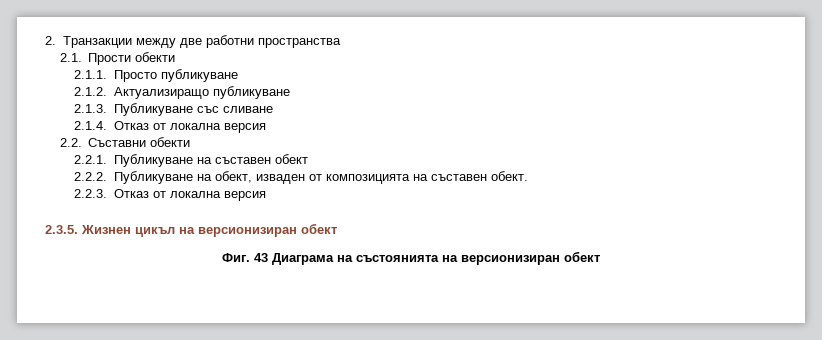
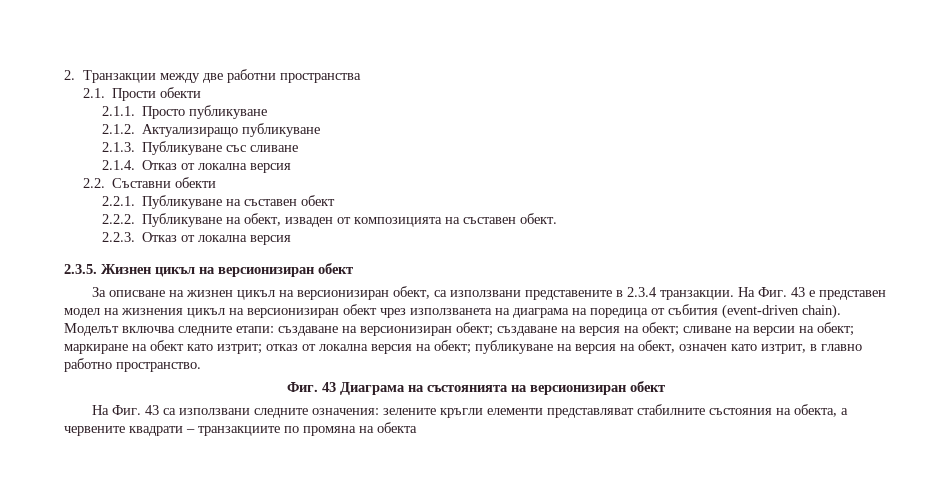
+ За описване на жизнен цикъл на версионизиран обект, са използвани представените в 2.3.4 транзакции. На Фиг. 43 е представен модел на жизнения цикъл на версионизиран обект чрез използванета на диаграма на поредица от събития (event-driven chain). Моделът включва следните етапи: създаване на версионизиран обект; създаване на версия на обект; сливане на версии на обект; маркиране на обект като изтрит; отказ от локална версия на обект; публикуване на версия на обект, означен като изтрит, в главно работно пространство.
+ На Фиг. 43 са използвани следните означения: зелените кръгли елементи представляват стабилните състояния на обекта, а червените квадрати – транзакциите по промяна на обекта

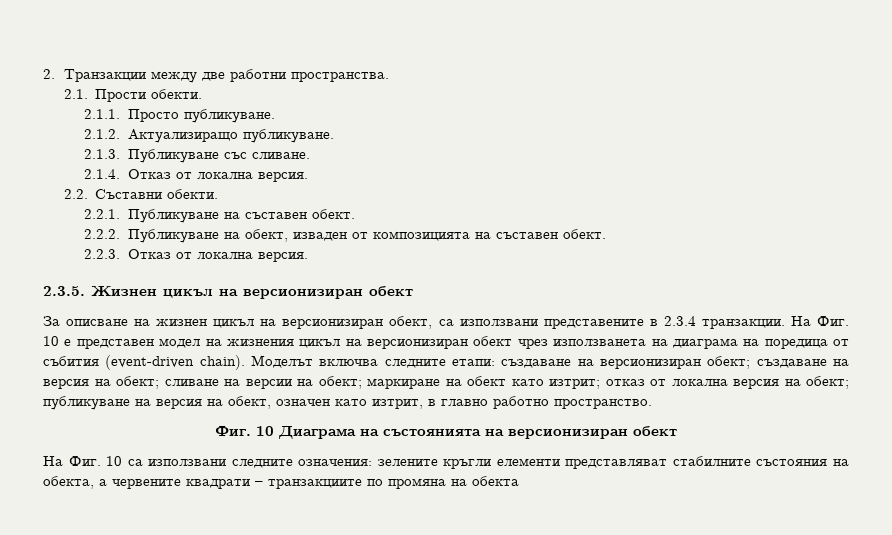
- 2. Транзакции между две работни пространства
+ 2. Транзакции между две работни пространства.
- 2.1. Прости обекти
+ 2.1. Прости обекти.
- 2.1.1. Просто публикуване
+ 2.1.1. Просто публикуване.
- 2.1.2. Актуализиращо публикуване
+ 2.1.2. Актуализиращо публикуване.
- 2.1.3. Публикуване със сливане
+ 2.1.3. Публикуване със сливане.
- 2.1.4. Отказ от локална версия
+ 2.1.4. Отказ от локална версия.
- 2.2. Съставни обекти
+ 2.2. Съставни обекти.
- 2.2.1. Публикуване на съставен обект
+ 2.2.1. Публикуване на съставен обект.
- 2.2.3. Отказ от локална версия
+ 2.2.3. Отказ от локална версия.
- На Фиг. 43 е представен модел на жизнения цикъл на версионизиран обект чрез използванета на диаграма на поредица от събития (event-driven chain).
+ На Фиг. 10 е представен модел на жизнения цикъл на версионизиран обект чрез използванета на диаграма на поредица от събития (event-driven chain).
- Фиг. 43 Диаграма на състоянията на версионизиран обект
+ Фиг. 10 Диаграма на състоянията на версионизиран обект
- На Фиг. 43 са използвани следните означения: зелените кръгли елементи представляват стабилните състояния на обекта, а червените квадрати – транзакциите по промяна на обекта
+ На Фиг. 10 са използвани следните означения: зелените кръгли елементи представляват стабилните състояния на обекта, а червените квадрати – транзакциите по промяна на обекта

